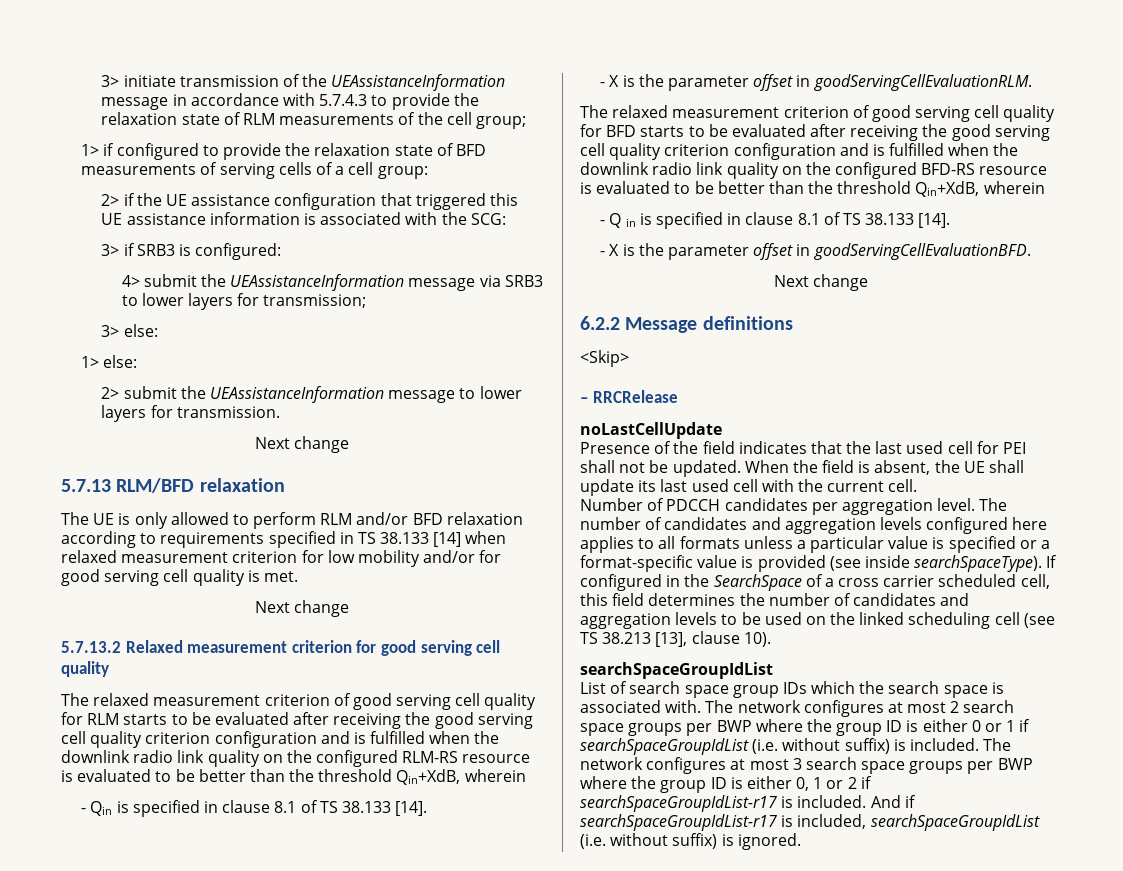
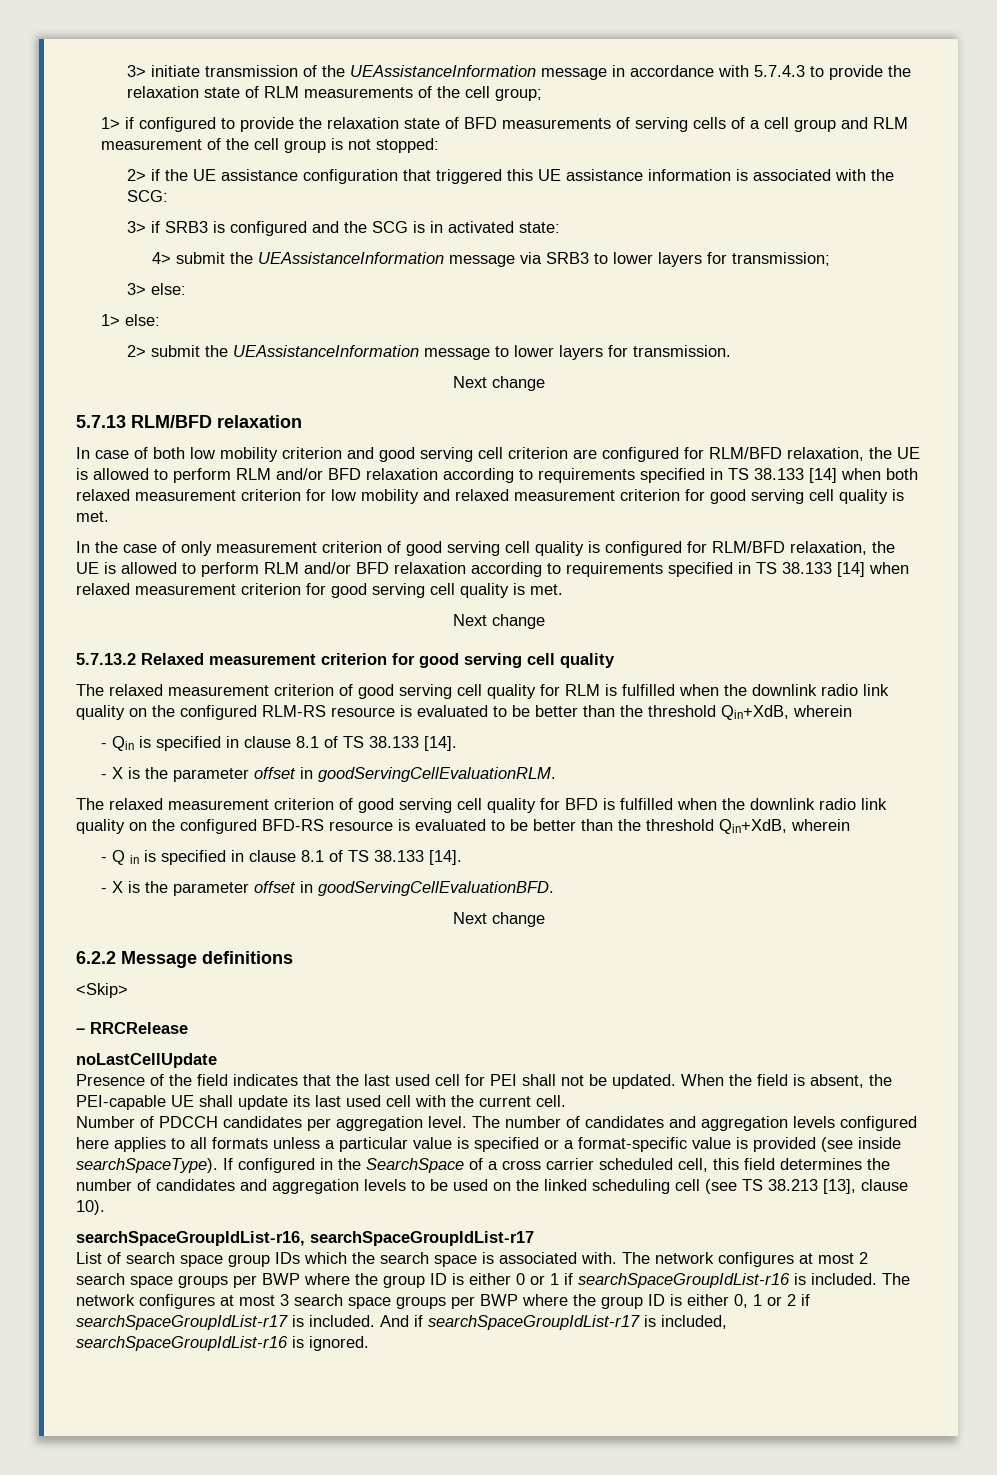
- 1> if configured to provide the relaxation state of BFD measurements of serving cells of a cell group:
+ 1> if configured to provide the relaxation state of BFD measurements of serving cells of a cell group and RLM measurement of the cell group is not stopped:
- 3> if SRB3 is configured:
+ 3> if SRB3 is configured and the SCG is in activated state:
- The UE is only allowed to perform RLM and/or BFD relaxation according to requirements specified in TS 38.133 [14] when relaxed measurement criterion for low mobility and/or for good serving cell quality is met.
+ In case of both low mobility criterion and good serving cell criterion are configured for RLM/BFD relaxation, the UE is allowed to perform RLM and/or BFD relaxation according to requirements specified in TS 38.133 [14] when both relaxed measurement criterion for low mobility and relaxed measurement criterion for good serving cell quality is met.
+ In the case of only measurement criterion of good serving cell quality is configured for RLM/BFD relaxation, the UE is allowed to perform RLM and/or BFD relaxation according to requirements specified in TS 38.133 [14] when relaxed measurement criterion for good serving cell quality is met.
- The relaxed measurement criterion of good serving cell quality for RLM starts to be evaluated after receiving the good serving cell quality criterion configuration and is fulfilled when the downlink radio link quality on the configured RLM-RS resource is evaluated to be better than the threshold Qin+XdB, wherein
+ The relaxed measurement criterion of good serving cell quality for RLM is fulfilled when the downlink radio link quality on the configured RLM-RS resource is evaluated to be better than the threshold Qin+XdB, wherein
- The relaxed measurement criterion of good serving cell quality for BFD starts to be evaluated after receiving the good serving cell quality criterion configuration and is fulfilled when the downlink radio link quality on the configured BFD-RS resource is evaluated to be better than the threshold Qin+XdB, wherein
+ The relaxed measurement criterion of good serving cell quality for BFD is fulfilled when the downlink radio link quality on the configured BFD-RS resource is evaluated to be better than the threshold Qin+XdB, wherein
- When the field is absent, the UE shall update its last used cell with the current cell.
+ When the field is absent, the PEI-capable UE shall update its last used cell with the current cell.
  If configured in the SearchSpace of a cross carrier scheduled cell, this field determines the number of candidates and aggregation levels to be used on the linked scheduling cell (see TS 38.213 [13], clause 10).
- searchSpaceGroupIdList
+ searchSpaceGroupIdList-r16, searchSpaceGroupIdList-r17
- The network configures at most 2 search space groups per BWP where the group ID is either 0 or 1 if searchSpaceGroupIdList (i.e. without suffix) is included.
+ The network configures at most 2 search space groups per BWP where the group ID is either 0 or 1 if searchSpaceGroupIdList-r16 is included.
- And if searchSpaceGroupIdList-r17 is included, searchSpaceGroupIdList (i.e. without suffix) is ignored.
+ And if searchSpaceGroupIdList-r17 is included, searchSpaceGroupIdList-r16 is ignored.

